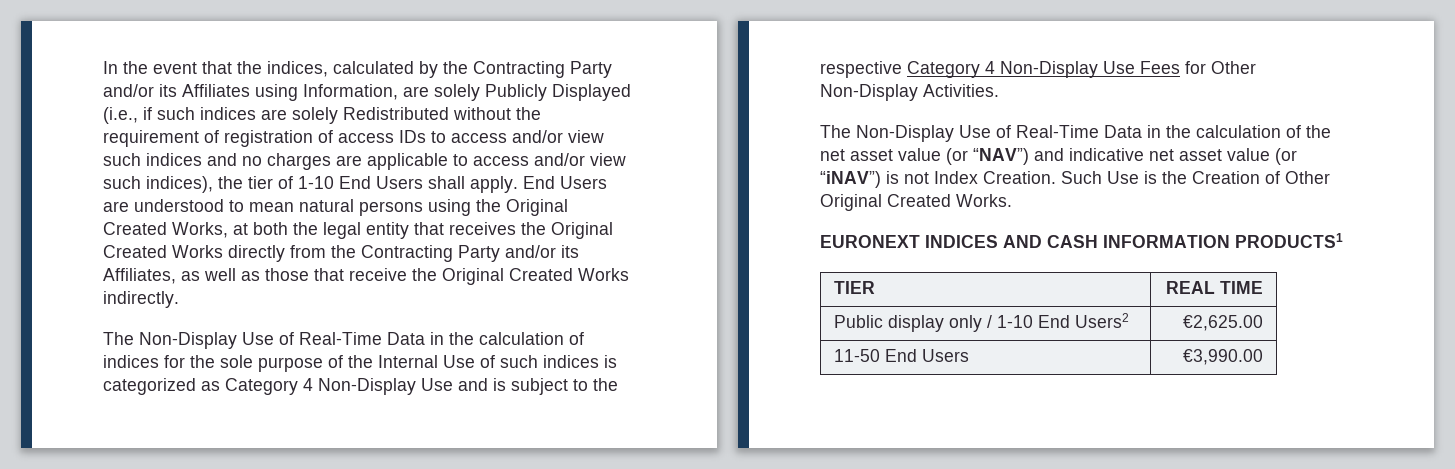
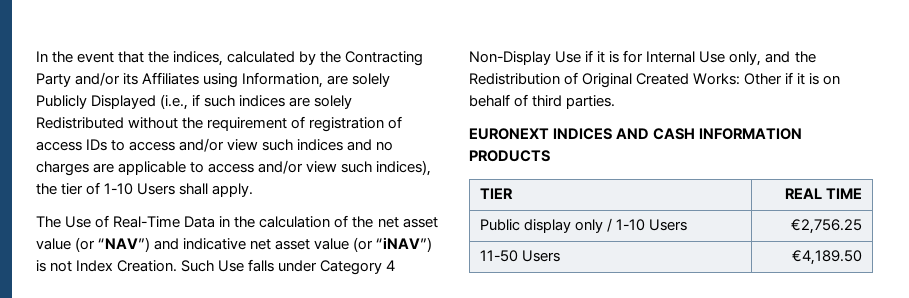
- In the event that the indices, calculated by the Contracting Party and/or its Affiliates using Information, are solely Publicly Displayed (i.e., if such indices are solely Redistributed without the requirement of registration of access IDs to access and/or view such indices and no charges are applicable to access and/or view such indices), the tier of 1-10 End Users shall apply. End Users are understood to mean natural persons using the Original Created Works, at both the legal entity that receives the Original Created Works directly from the Contracting Party and/or its Affiliates, as well as those that receive the Original Created Works indirectly.
- The Non-Display Use of Real-Time Data in the calculation of indices for the sole purpose of the Internal Use of such indices is categorized as Category 4 Non-Display Use and is subject to the respective Category 4 Non-Display Use Fees for Other Non-Display Activities.
- The Non-Display Use of Real-Time Data in the calculation of the net asset value (or “NAV”) and indicative net asset value (or “iNAV”) is not Index Creation.
+ In the event that the indices, calculated by the Contracting Party and/or its Affiliates using Information, are solely Publicly Displayed (i.e., if such indices are solely Redistributed without the requirement of registration of access IDs to access and/or view such indices and no charges are applicable to access and/or view such indices), the tier of 1-10 Users shall apply.
+ The Use of Real-Time Data in the calculation of the net asset value (or “NAV”) and indicative net asset value (or “iNAV”) is not Index Creation.
- Such Use is the Creation of Other Original Created Works.
+ Such Use falls under Category 4 Non-Display Use if it is for Internal Use only, and the Redistribution of Original Created Works: Other if it is on behalf of third parties.
- EURONEXT INDICES AND CASH INFORMATION PRODUCTS1
+ EURONEXT INDICES AND CASH INFORMATION PRODUCTS
- Public display only / 1-10 End Users2 | €2,625.00
+ Public display only / 1-10 Users | €2,756.25
- 11-50 End Users | €3,990.00
+ 11-50 Users | €4,189.50

